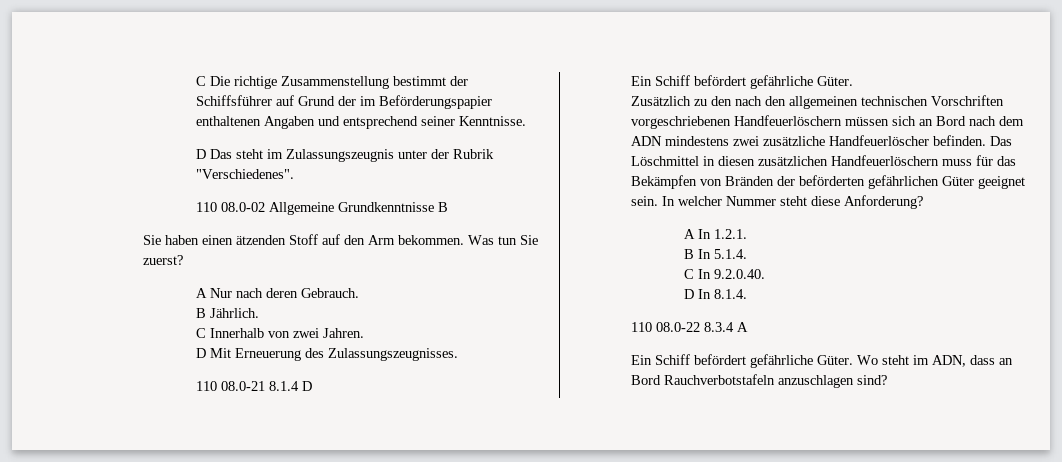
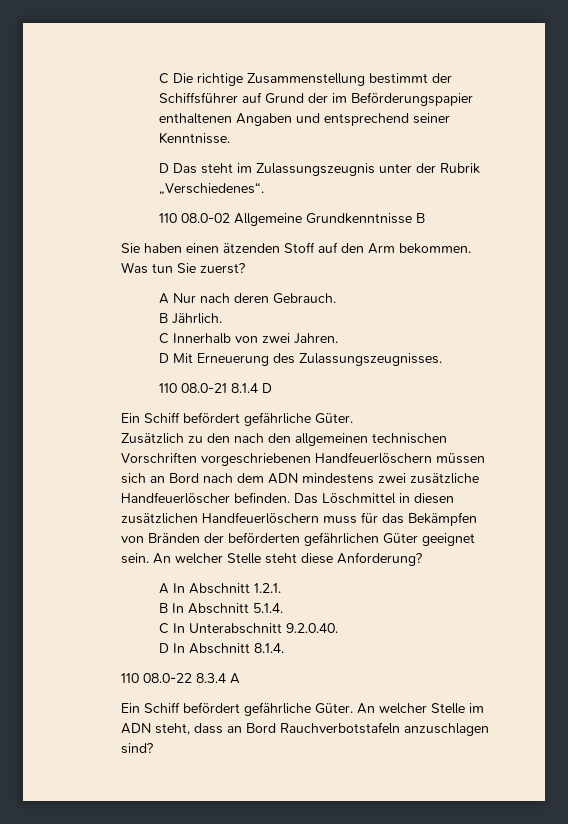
- D Das steht im Zulassungszeugnis unter der Rubrik "Verschiedenes".
+ D Das steht im Zulassungszeugnis unter der Rubrik „Verschiedenes“.
- In welcher Nummer steht diese Anforderung?
+ An welcher Stelle steht diese Anforderung?
- A In 1.2.1.
+ A In Abschnitt 1.2.1.
- B In 5.1.4.
+ B In Abschnitt 5.1.4.
- C In 9.2.0.40.
+ C In Unterabschnitt 9.2.0.40.
- D In 8.1.4.
+ D In Abschnitt 8.1.4.
- Wo steht im ADN, dass an Bord Rauchverbotstafeln anzuschlagen sind?
+ An welcher Stelle im ADN steht, dass an Bord Rauchverbotstafeln anzuschlagen sind?

